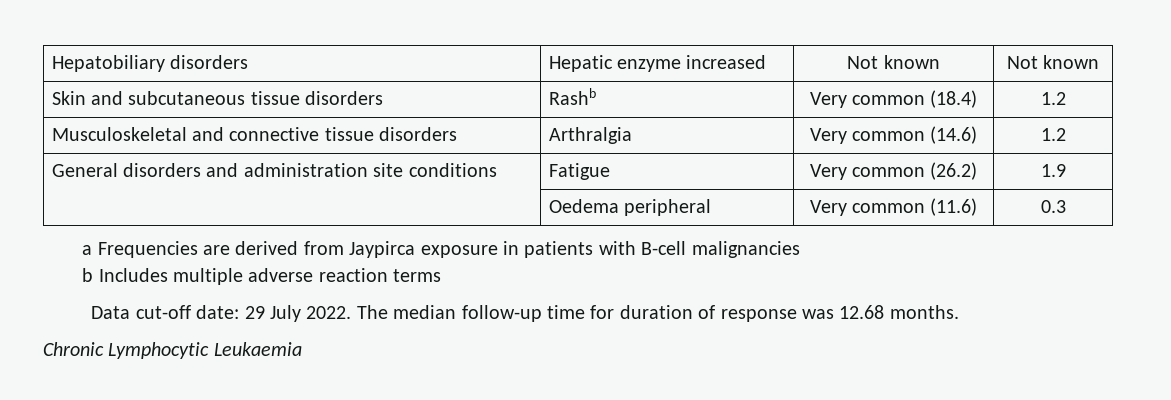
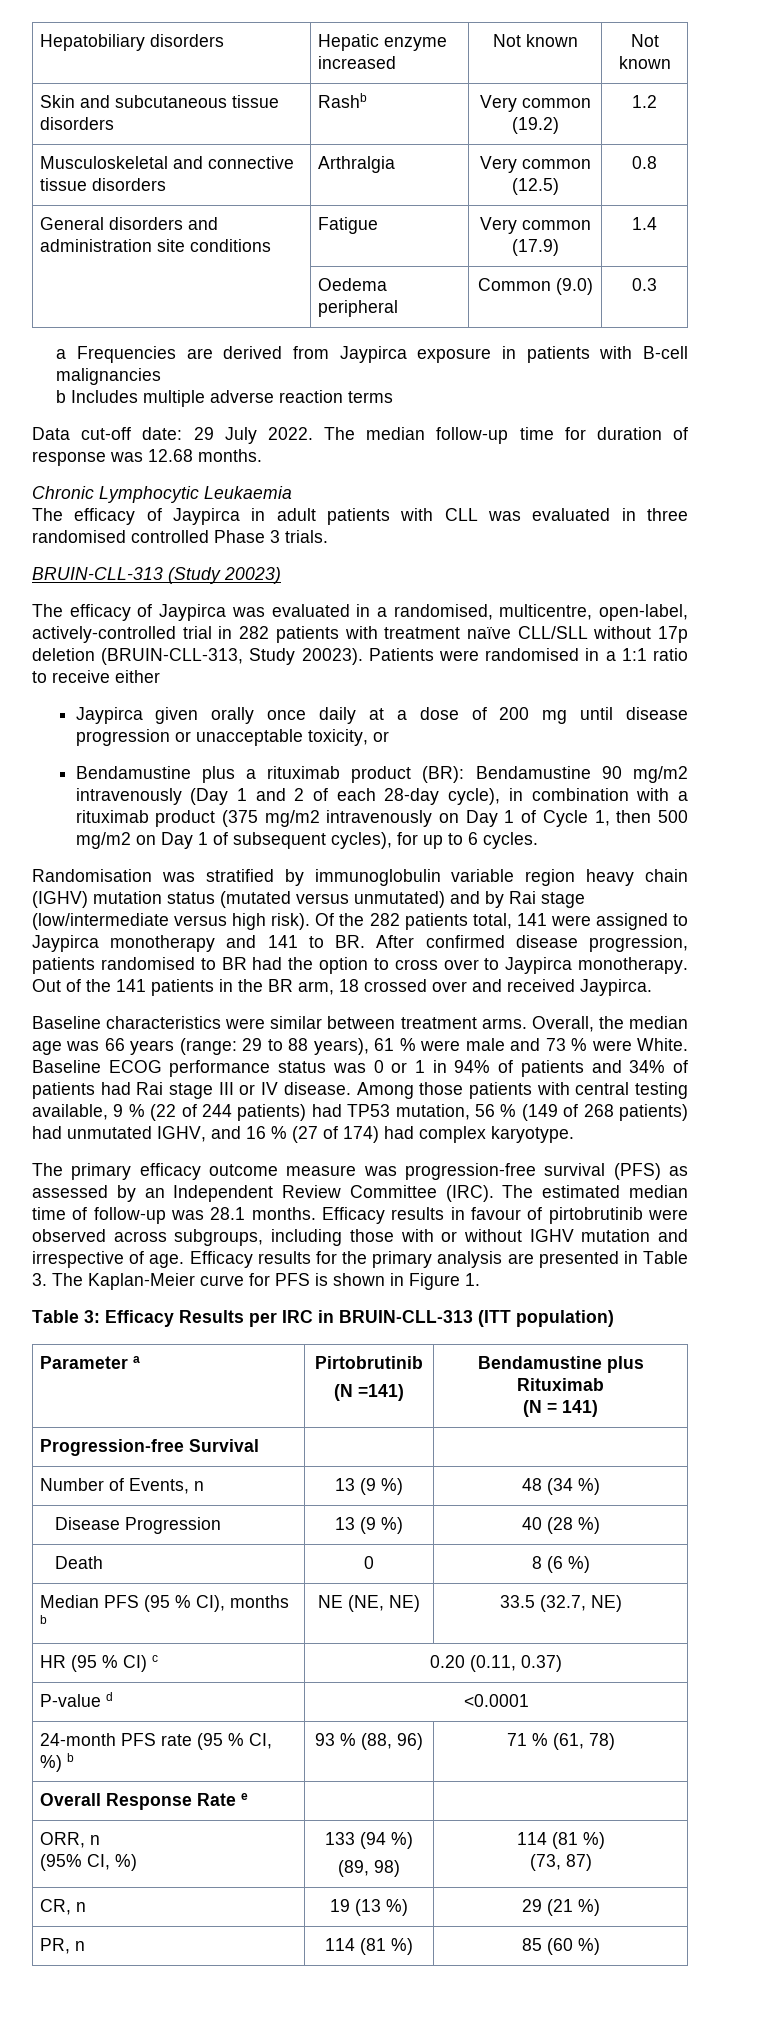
- Skin and subcutaneous tissue disorders | Rashb | Very common (18.4) | 1.2
+ Skin and subcutaneous tissue disorders | Rashb | Very common (19.2) | 1.2
- Musculoskeletal and connective tissue disorders | Arthralgia | Very common (14.6) | 1.2
+ Musculoskeletal and connective tissue disorders | Arthralgia | Very common (12.5) | 0.8
- General disorders and administration site conditions | Fatigue | Very common (26.2) | 1.9
+ General disorders and administration site conditions | Fatigue | Very common (17.9) | 1.4
- | Oedema peripheral | Very common (11.6) | 0.3
+ | Oedema peripheral | Common (9.0) | 0.3
+ The efficacy of Jaypirca in adult patients with CLL was evaluated in three randomised controlled Phase 3 trials.
+ BRUIN-CLL-313 (Study 20023)
+ The efficacy of Jaypirca was evaluated in a randomised, multicentre, open-label, actively-controlled trial in 282 patients with treatment naïve CLL/SLL without 17p deletion (BRUIN-CLL-313, Study 20023). Patients were randomised in a 1:1 ratio to receive either
+ Jaypirca given orally once daily at a dose of 200 mg until disease progression or unacceptable toxicity, or
+ Bendamustine plus a rituximab product (BR): Bendamustine 90 mg/m2 intravenously (Day 1 and 2 of each 28-day cycle), in combination with a rituximab product (375 mg/m2 intravenously on Day 1 of Cycle 1, then 500 mg/m2 on Day 1 of subsequent cycles), for up to 6 cycles.
+ Randomisation was stratified by immunoglobulin variable region heavy chain (IGHV) mutation status (mutated versus unmutated) and by Rai stage (low/intermediate versus high risk). Of the 282 patients total, 141 were assigned to Jaypirca monotherapy and 141 to BR. After confirmed disease progression, patients randomised to BR had the option to cross over to Jaypirca monotherapy. Out of the 141 patients in the BR arm, 18 crossed over and received Jaypirca.
+ Baseline characteristics were similar between treatment arms. Overall, the median age was 66 years (range: 29 to 88 years), 61 % were male and 73 % were White. Baseline ECOG performance status was 0 or 1 in 94% of patients and 34% of patients had Rai stage III or IV disease. Among those patients with central testing available, 9 % (22 of 244 patients) had TP53 mutation, 56 % (149 of 268 patients) had unmutated IGHV, and 16 % (27 of 174) had complex karyotype.
+ The primary efficacy outcome measure was progression-free survival (PFS) as assessed by an Independent Review Committee (IRC). The estimated median time of follow-up was 28.1 months. Efficacy results in favour of pirtobrutinib were observed across subgroups, including those with or without IGHV mutation and irrespective of age. Efficacy results for the primary analysis are presented in Table 3. The Kaplan-Meier curve for PFS is shown in Figure 1.
+ Table 3: Efficacy Results per IRC in BRUIN-CLL-313 (ITT population)
+ Parameter a | Pirtobrutinib
+ (N =141) | Bendamustine plus Rituximab
+ (N = 141)
+ Progression-free Survival | |
+ Number of Events, n | 13 (9 %) | 48 (34 %)
+ Disease Progression | 13 (9 %) | 40 (28 %)
+ Death | 0 | 8 (6 %)
+ Median PFS (95 % CI), months b | NE (NE, NE) | 33.5 (32.7, NE)
+ HR (95 % CI) c | 0.20 (0.11, 0.37)
+ P-value d | <0.0001
+ 24-month PFS rate (95 % CI, %) b | 93 % (88, 96) | 71 % (61, 78)
+ Overall Response Rate e | |
+ ORR, n
+ (95% CI, %) | 133 (94 %)
+ (89, 98) | 114 (81 %)
+ (73, 87)
+ CR, n | 19 (13 %) | 29 (21 %)
+ PR, n | 114 (81 %) | 85 (60 %)

